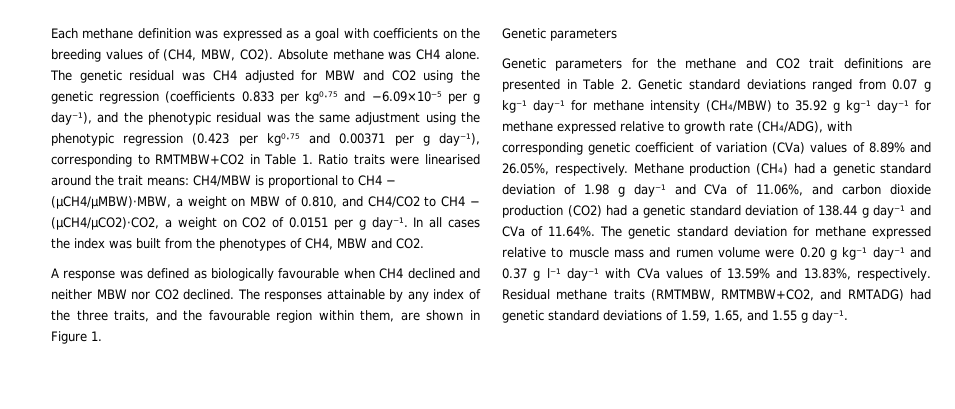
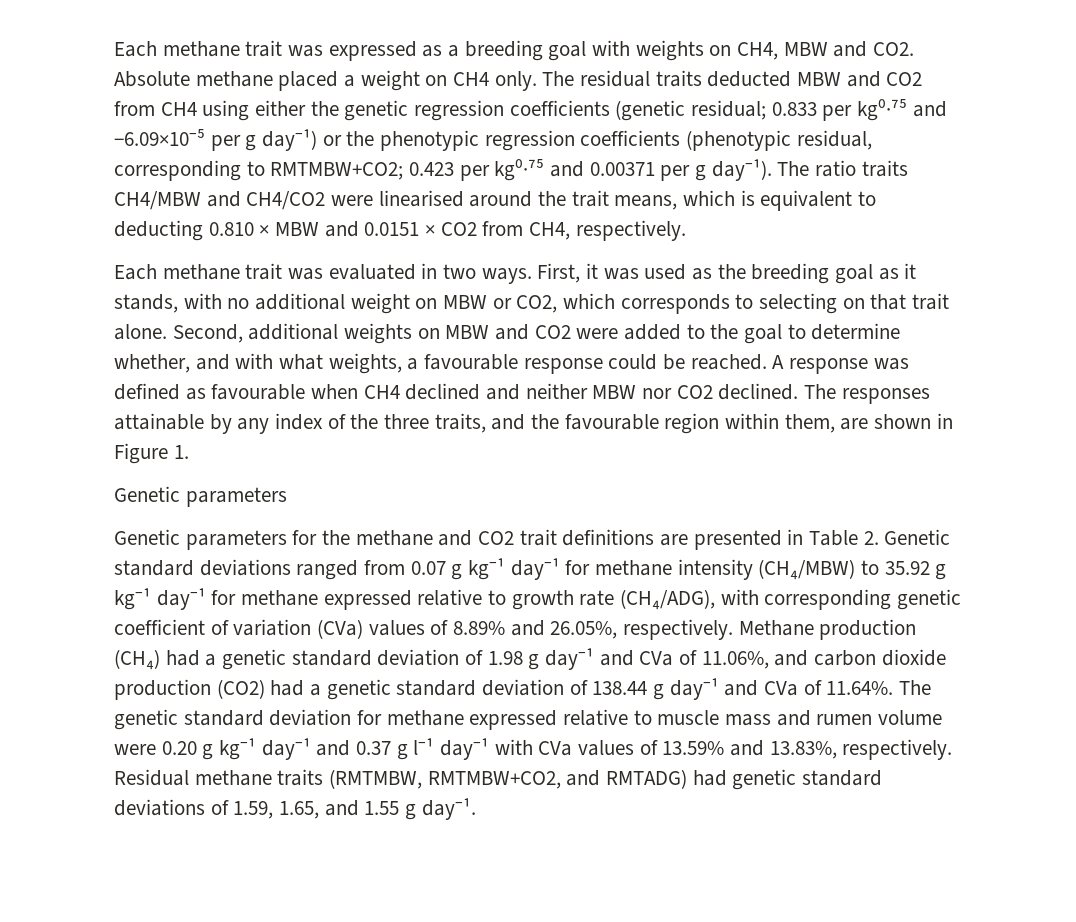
- Each methane definition was expressed as a goal with coefficients on the breeding values of (CH4, MBW, CO2). Absolute methane was CH4 alone. The genetic residual was CH4 adjusted for MBW and CO2 using the genetic regression (coefficients 0.833 per kg⁰·⁷⁵ and −6.09×10⁻⁵ per g day⁻¹), and the phenotypic residual was the same adjustment using the phenotypic regression (0.423 per kg⁰·⁷⁵ and 0.00371 per g day⁻¹), corresponding to RMTMBW+CO2 in Table 1. Ratio traits were linearised around the trait means: CH4/MBW is proportional to CH4 − (μCH4/μMBW)·MBW, a weight on MBW of 0.810, and CH4/CO2 to CH4 − (μCH4/μCO2)·CO2, a weight on CO2 of 0.0151 per g day⁻¹. In all cases the index was built from the phenotypes of CH4, MBW and CO2.
- A response was defined as biologically favourable when CH4 declined and neither MBW nor CO2 declined.
+ Each methane trait was expressed as a breeding goal with weights on CH4, MBW and CO2. Absolute methane placed a weight on CH4 only. The residual traits deducted MBW and CO2 from CH4 using either the genetic regression coefficients (genetic residual; 0.833 per kg⁰·⁷⁵ and −6.09×10⁻⁵ per g day⁻¹) or the phenotypic regression coefficients (phenotypic residual, corresponding to RMTMBW+CO2; 0.423 per kg⁰·⁷⁵ and 0.00371 per g day⁻¹). The ratio traits CH4/MBW and CH4/CO2 were linearised around the trait means, which is equivalent to deducting 0.810 × MBW and 0.0151 × CO2 from CH4, respectively.
+ Each methane trait was evaluated in two ways. First, it was used as the breeding goal as it stands, with no additional weight on MBW or CO2, which corresponds to selecting on that trait alone. Second, additional weights on MBW and CO2 were added to the goal to determine whether, and with what weights, a favourable response could be reached. A response was defined as favourable when CH4 declined and neither MBW nor CO2 declined.

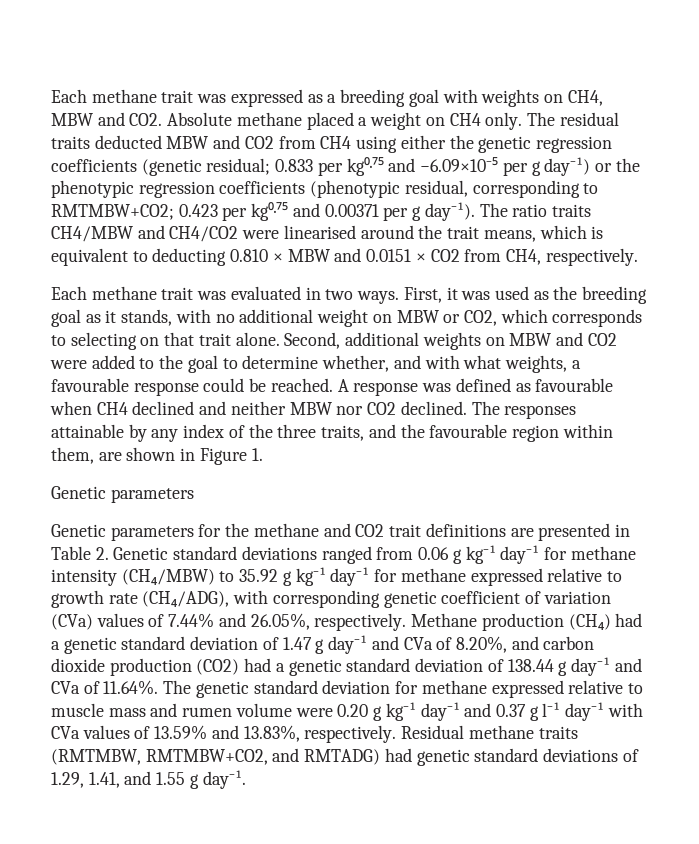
- Genetic parameters for the methane and CO2 trait definitions are presented in Table 2. Genetic standard deviations ranged from 0.07 g kg⁻¹ day⁻¹ for methane intensity (CH₄/MBW) to 35.92 g kg⁻¹ day⁻¹ for methane expressed relative to growth rate (CH₄/ADG), with corresponding genetic coefficient of variation (CVa) values of 8.89% and 26.05%, respectively.
+ Genetic parameters for the methane and CO2 trait definitions are presented in Table 2. Genetic standard deviations ranged from 0.06 g kg⁻¹ day⁻¹ for methane intensity (CH₄/MBW) to 35.92 g kg⁻¹ day⁻¹ for methane expressed relative to growth rate (CH₄/ADG), with corresponding genetic coefficient of variation (CVa) values of 7.44% and 26.05%, respectively.
- Methane production (CH₄) had a genetic standard deviation of 1.98 g day⁻¹ and CVa of 11.06%, and carbon dioxide production (CO2) had a genetic standard deviation of 138.44 g day⁻¹ and CVa of 11.64%. The genetic standard deviation for methane expressed relative to muscle mass and rumen volume were 0.20 g kg⁻¹ day⁻¹ and 0.37 g l⁻¹ day⁻¹ with CVa values of 13.59% and 13.83%, respectively.
+ Methane production (CH₄) had a genetic standard deviation of 1.47 g day⁻¹ and CVa of 8.20%, and carbon dioxide production (CO2) had a genetic standard deviation of 138.44 g day⁻¹ and CVa of 11.64%. The genetic standard deviation for methane expressed relative to muscle mass and rumen volume were 0.20 g kg⁻¹ day⁻¹ and 0.37 g l⁻¹ day⁻¹ with CVa values of 13.59% and 13.83%, respectively.
- Residual methane traits (RMTMBW, RMTMBW+CO2, and RMTADG) had genetic standard deviations of 1.59, 1.65, and 1.55 g day⁻¹.
+ Residual methane traits (RMTMBW, RMTMBW+CO2, and RMTADG) had genetic standard deviations of 1.29, 1.41, and 1.55 g day⁻¹.

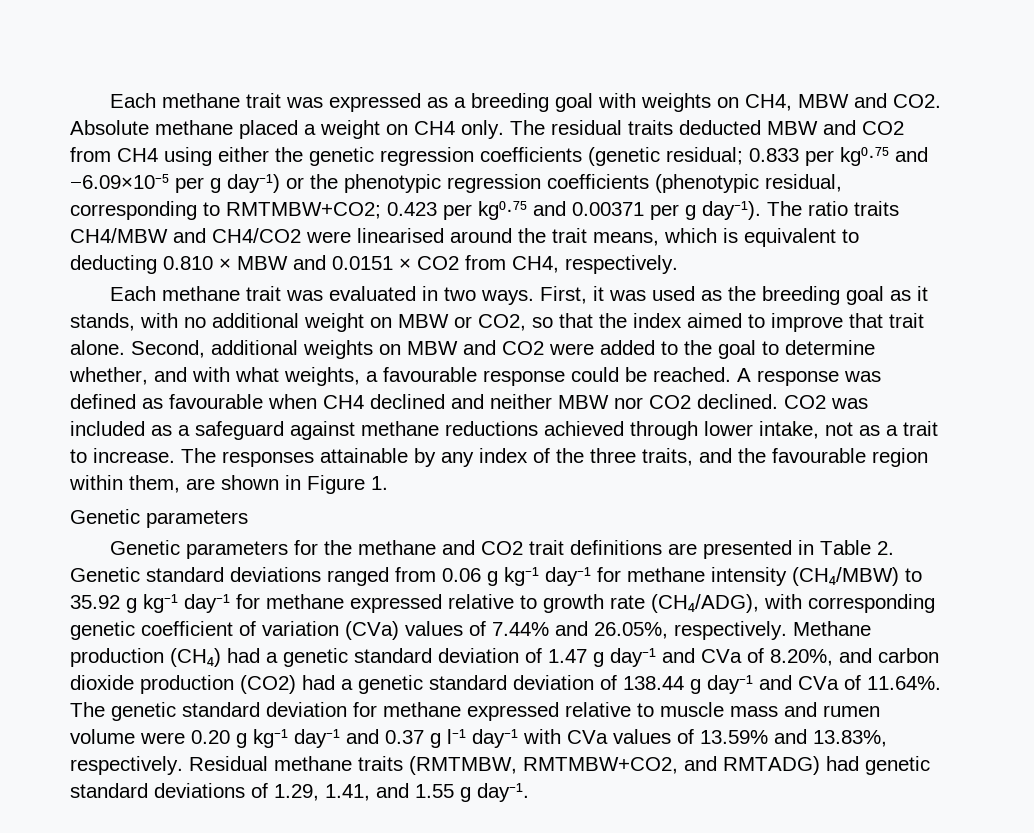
- First, it was used as the breeding goal as it stands, with no additional weight on MBW or CO2, which corresponds to selecting on that trait alone.
+ First, it was used as the breeding goal as it stands, with no additional weight on MBW or CO2, so that the index aimed to improve that trait alone.
+ CO2 was included as a safeguard against methane reductions achieved through lower intake, not as a trait to increase.

